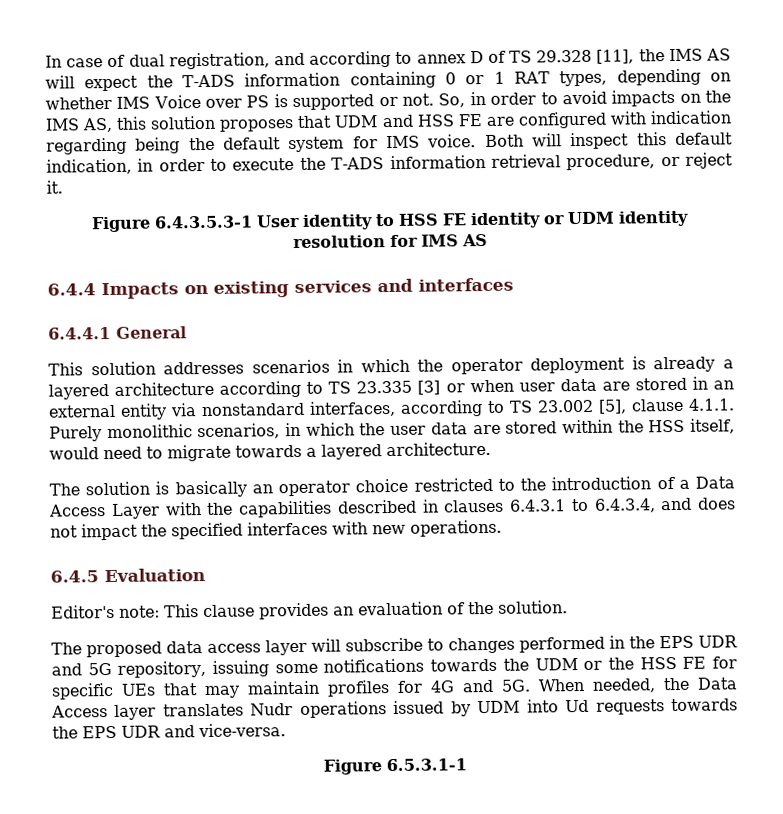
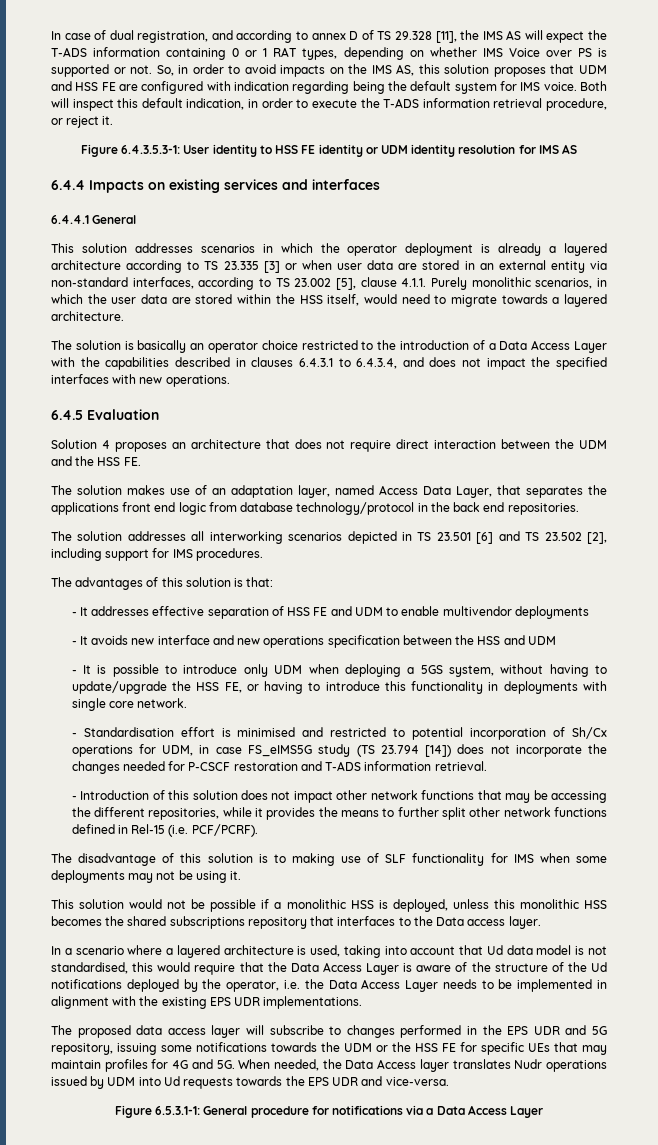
- Figure 6.4.3.5.3-1 User identity to HSS FE identity or UDM identity resolution for IMS AS
+ Figure 6.4.3.5.3-1: User identity to HSS FE identity or UDM identity resolution for IMS AS
- This solution addresses scenarios in which the operator deployment is already a layered architecture according to TS 23.335 [3] or when user data are stored in an external entity via nonstandard interfaces, according to TS 23.002 [5], clause 4.1.1. Purely monolithic scenarios, in which the user data are stored within the HSS itself, would need to migrate towards a layered architecture.
+ This solution addresses scenarios in which the operator deployment is already a layered architecture according to TS 23.335 [3] or when user data are stored in an external entity via non-standard interfaces, according to TS 23.002 [5], clause 4.1.1. Purely monolithic scenarios, in which the user data are stored within the HSS itself, would need to migrate towards a layered architecture.
- Editor's note: This clause provides an evaluation of the solution.
+ Solution 4 proposes an architecture that does not require direct interaction between the UDM and the HSS FE.
+ The solution makes use of an adaptation layer, named Access Data Layer, that separates the applications front end logic from database technology/protocol in the back end repositories.
+ The solution addresses all interworking scenarios depicted in TS 23.501 [6] and TS 23.502 [2], including support for IMS procedures.
+ The advantages of this solution is that:
+ - It addresses effective separation of HSS FE and UDM to enable multivendor deployments
+ - It avoids new interface and new operations specification between the HSS and UDM
+ - It is possible to introduce only UDM when deploying a 5GS system, without having to update/upgrade the HSS FE, or having to introduce this functionality in deployments with single core network.
+ - Standardisation effort is minimised and restricted to potential incorporation of Sh/Cx operations for UDM, in case FS_eIMS5G study (TS 23.794 [14]) does not incorporate the changes needed for P-CSCF restoration and T-ADS information retrieval.
+ - Introduction of this solution does not impact other network functions that may be accessing the different repositories, while it provides the means to further split other network functions defined in Rel-15 (i.e. PCF/PCRF).
+ The disadvantage of this solution is to making use of SLF functionality for IMS when some deployments may not be using it.
+ This solution would not be possible if a monolithic HSS is deployed, unless this monolithic HSS becomes the shared subscriptions repository that interfaces to the Data access layer.
+ In a scenario where a layered architecture is used, taking into account that Ud data model is not standardised, this would require that the Data Access Layer is aware of the structure of the Ud notifications deployed by the operator, i.e. the Data Access Layer needs to be implemented in alignment with the existing EPS UDR implementations.
- Figure 6.5.3.1-1
+ Figure 6.5.3.1-1: General procedure for notifications via a Data Access Layer

